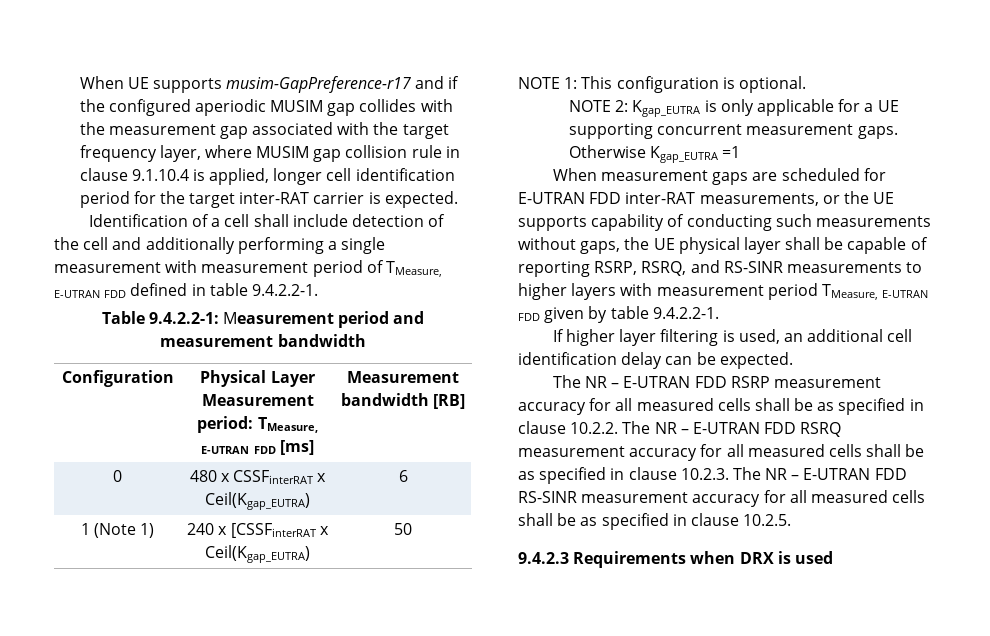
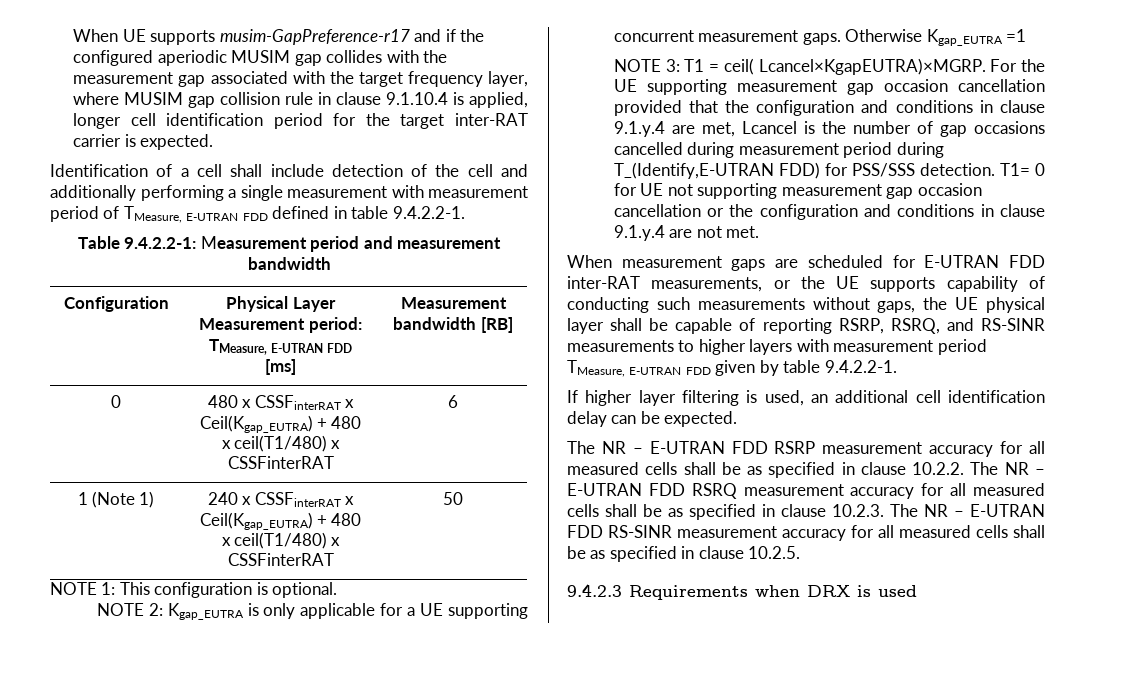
- 0 | 480 x CSSFinterRAT x Ceil(Kgap_EUTRA) | 6
+ 0 | 480 x CSSFinterRAT x Ceil(Kgap_EUTRA) + 480 x ceil(T1/480) x CSSFinterRAT | 6
- 1 (Note 1) | 240 x [CSSFinterRAT x Ceil(Kgap_EUTRA) | 50
+ 1 (Note 1) | 240 x CSSFinterRAT x Ceil(Kgap_EUTRA) + 480 x ceil(T1/480) x CSSFinterRAT | 50
+ NOTE 3: T1 = ceil( Lcancel×KgapEUTRA)×MGRP. For the UE supporting measurement gap occasion cancellation provided that the configuration and conditions in clause 9.1.y.4 are met, Lcancel is the number of gap occasions cancelled during measurement period during T_(Identify,E-UTRAN FDD) for PSS/SSS detection. T1= 0 for UE not supporting measurement gap occasion cancellation or the configuration and conditions in clause 9.1.y.4 are not met.

